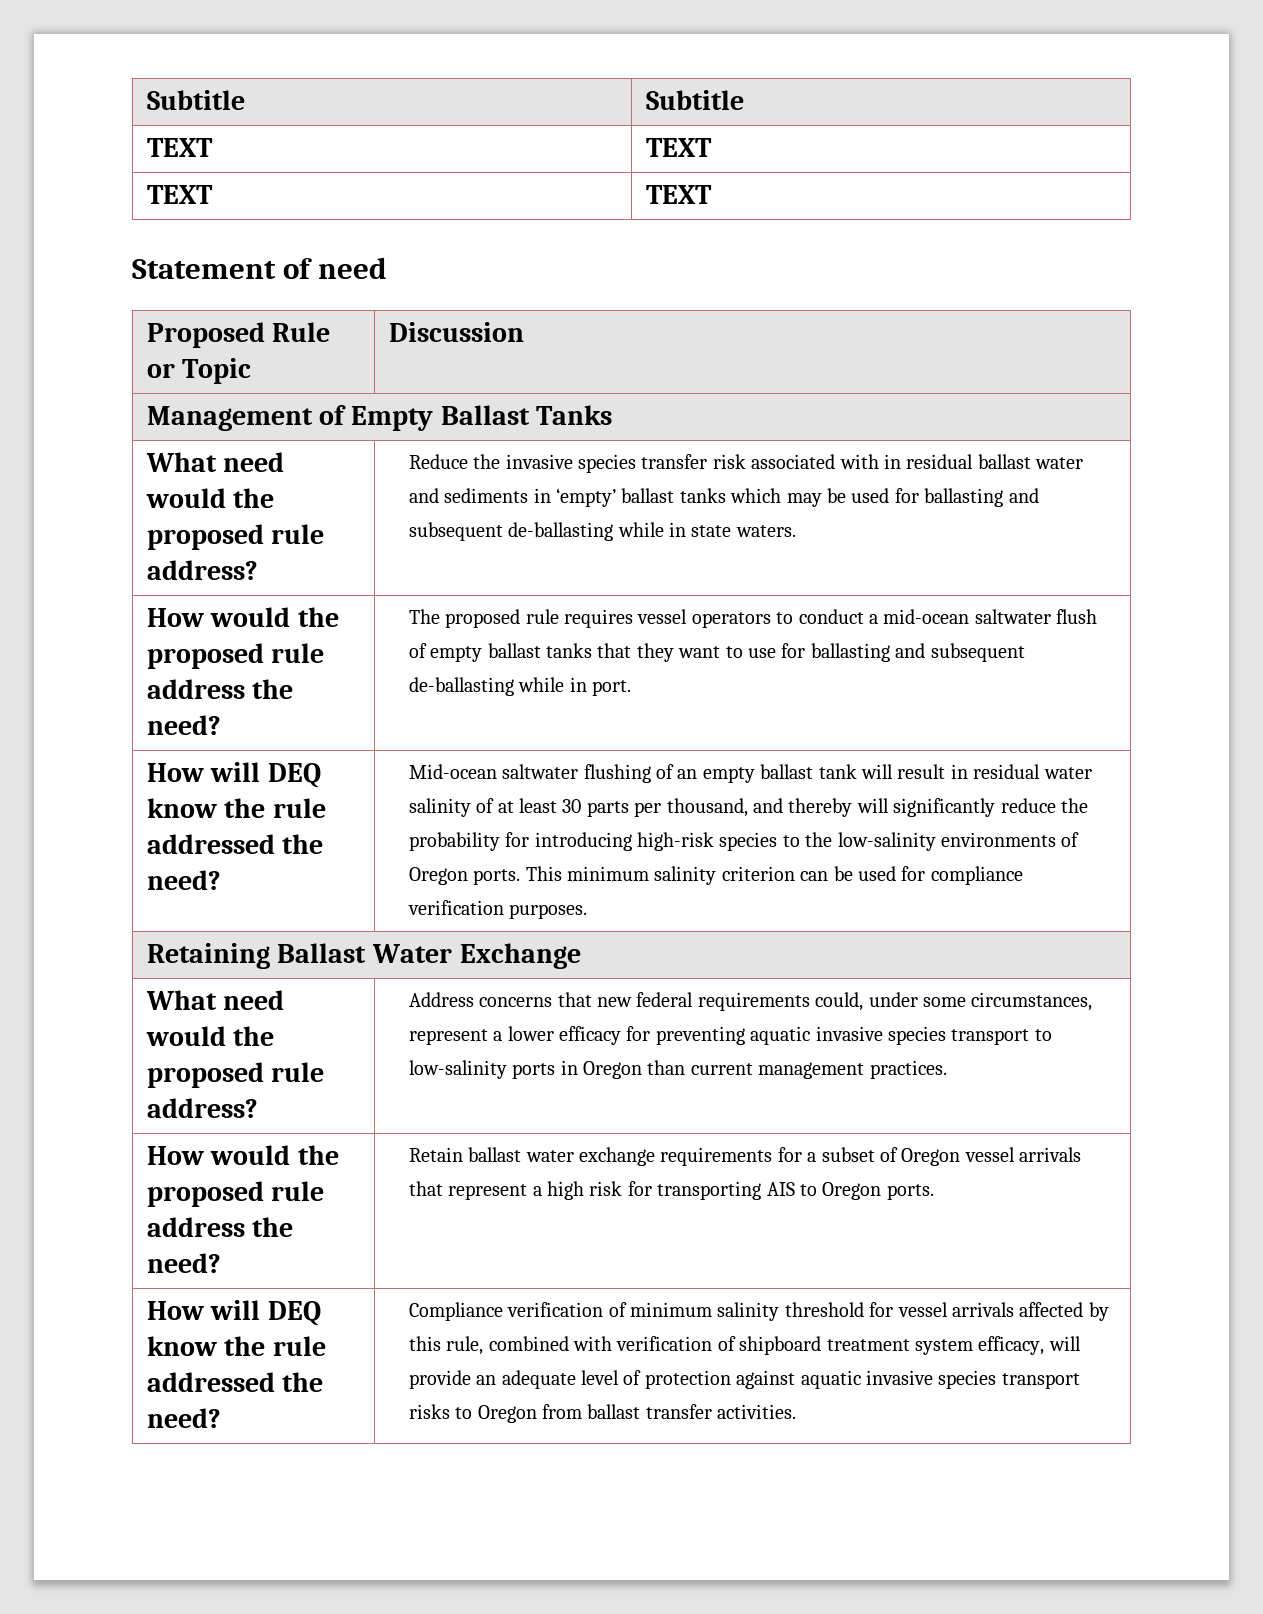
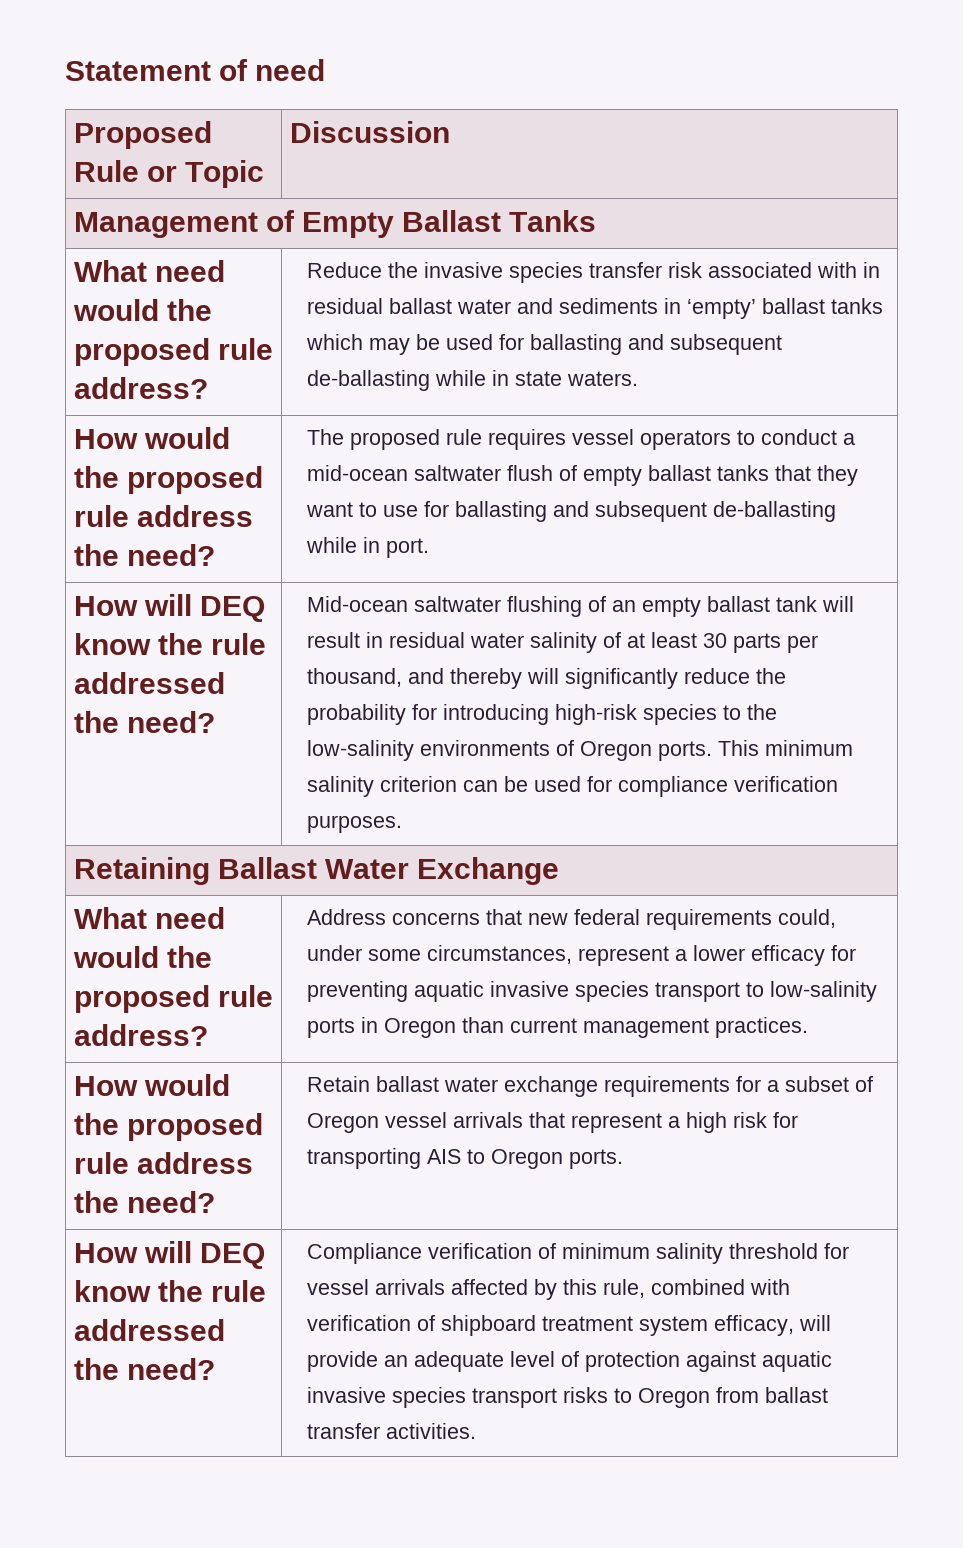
- Subtitle | Subtitle
- TEXT | TEXT
- TEXT | TEXT

